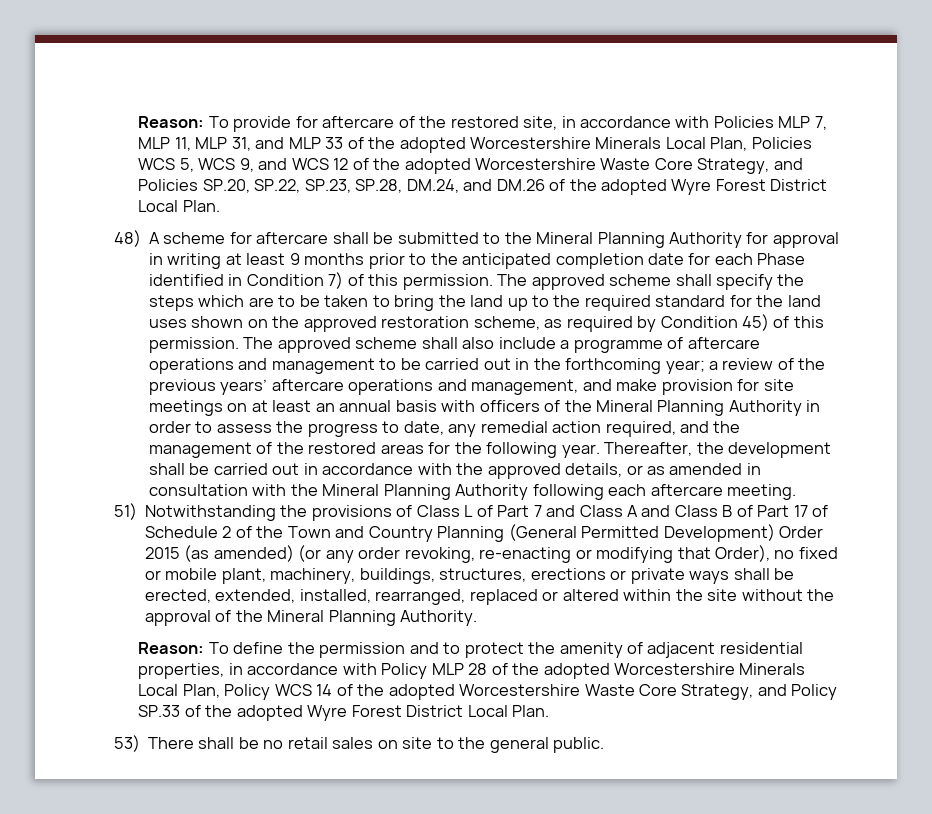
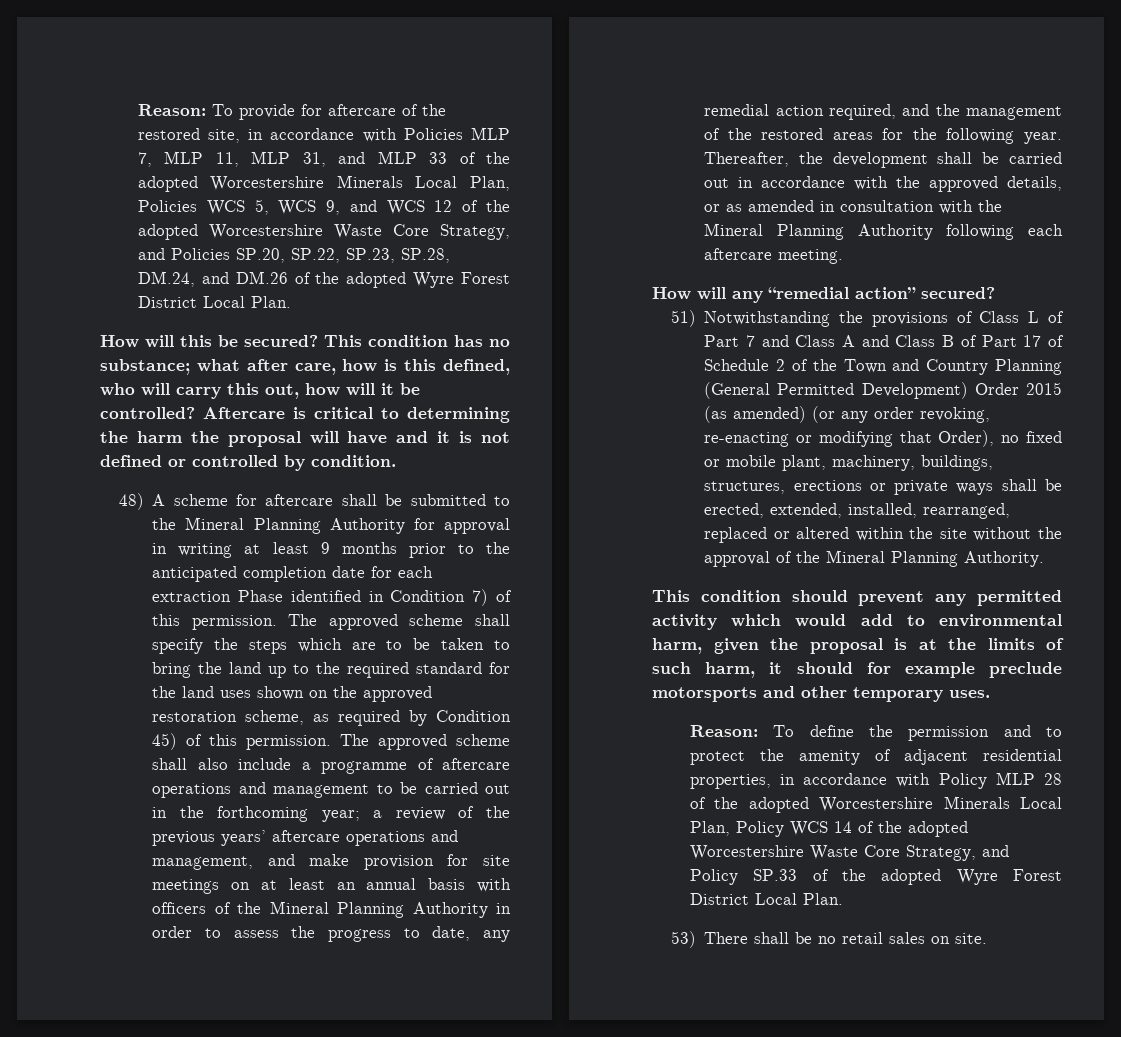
+ How will this be secured? This condition has no substance; what after care, how is this defined, who will carry this out, how will it be controlled? Aftercare is critical to determining the harm the proposal will have and it is not defined or controlled by condition.
- 48) A scheme for aftercare shall be submitted to the Mineral Planning Authority for approval in writing at least 9 months prior to the anticipated completion date for each Phase identified in Condition 7) of this permission.
+ 48) A scheme for aftercare shall be submitted to the Mineral Planning Authority for approval in writing at least 9 months prior to the anticipated completion date for each extraction Phase identified in Condition 7) of this permission.
+ How will any “remedial action” secured?
+ This condition should prevent any permitted activity which would add to environmental harm, given the proposal is at the limits of such harm, it should for example preclude motorsports and other temporary uses.
- 53) There shall be no retail sales on site to the general public.
+ 53) There shall be no retail sales on site.

